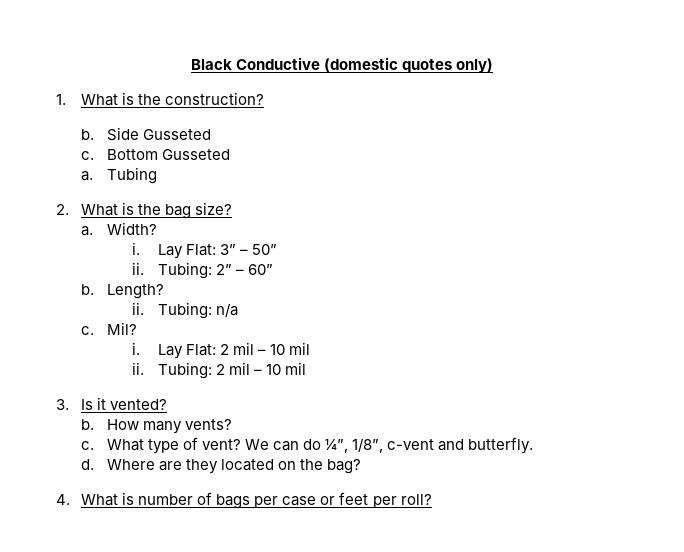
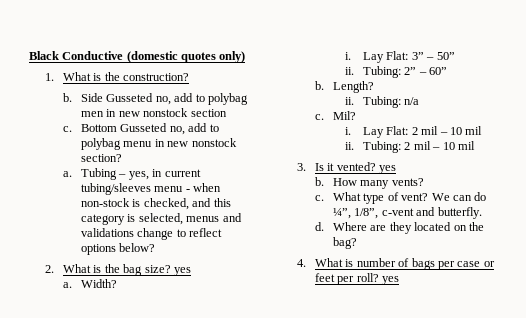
- Side Gusseted
- c. Bottom Gusseted
- a. Tubing
+ Side Gusseted no, add to polybag men in new nonstock section
+ c. Bottom Gusseted no, add to polybag menu in new nonstock section?
+ a. Tubing – yes, in current tubing/sleeves menu - when non-stock is checked, and this category is selected, menus and validations change to reflect options below?
- 2. What is the bag size?
+ 2. What is the bag size? yes
- 3. Is it vented?
+ 3. Is it vented? yes
- 4. What is number of bags per case or feet per roll?
+ 4. What is number of bags per case or feet per roll? yes

